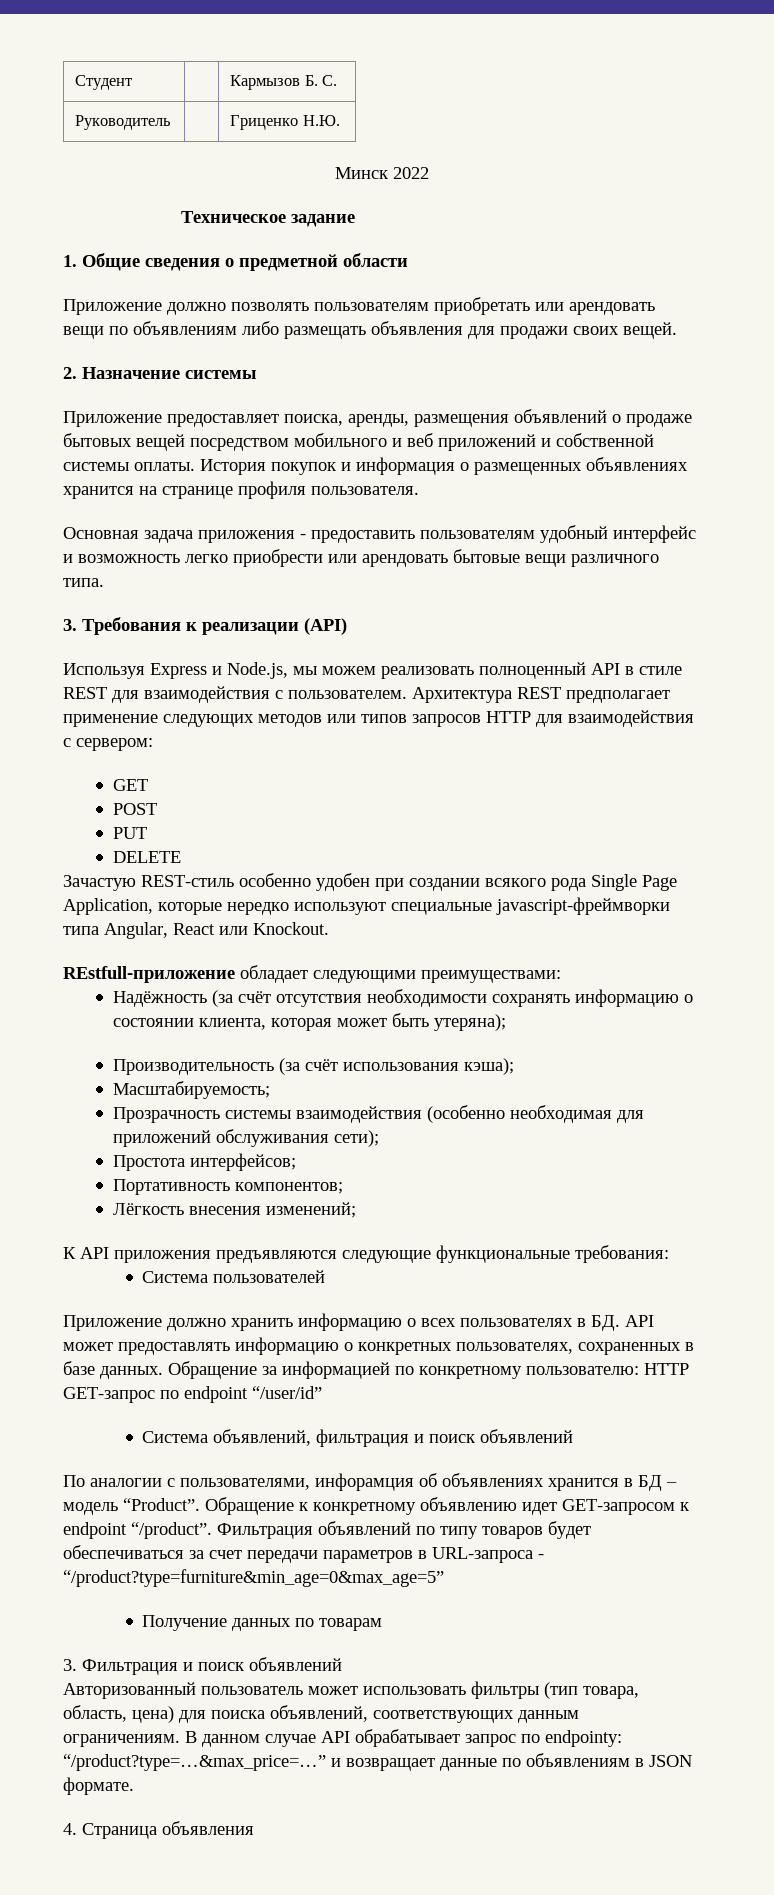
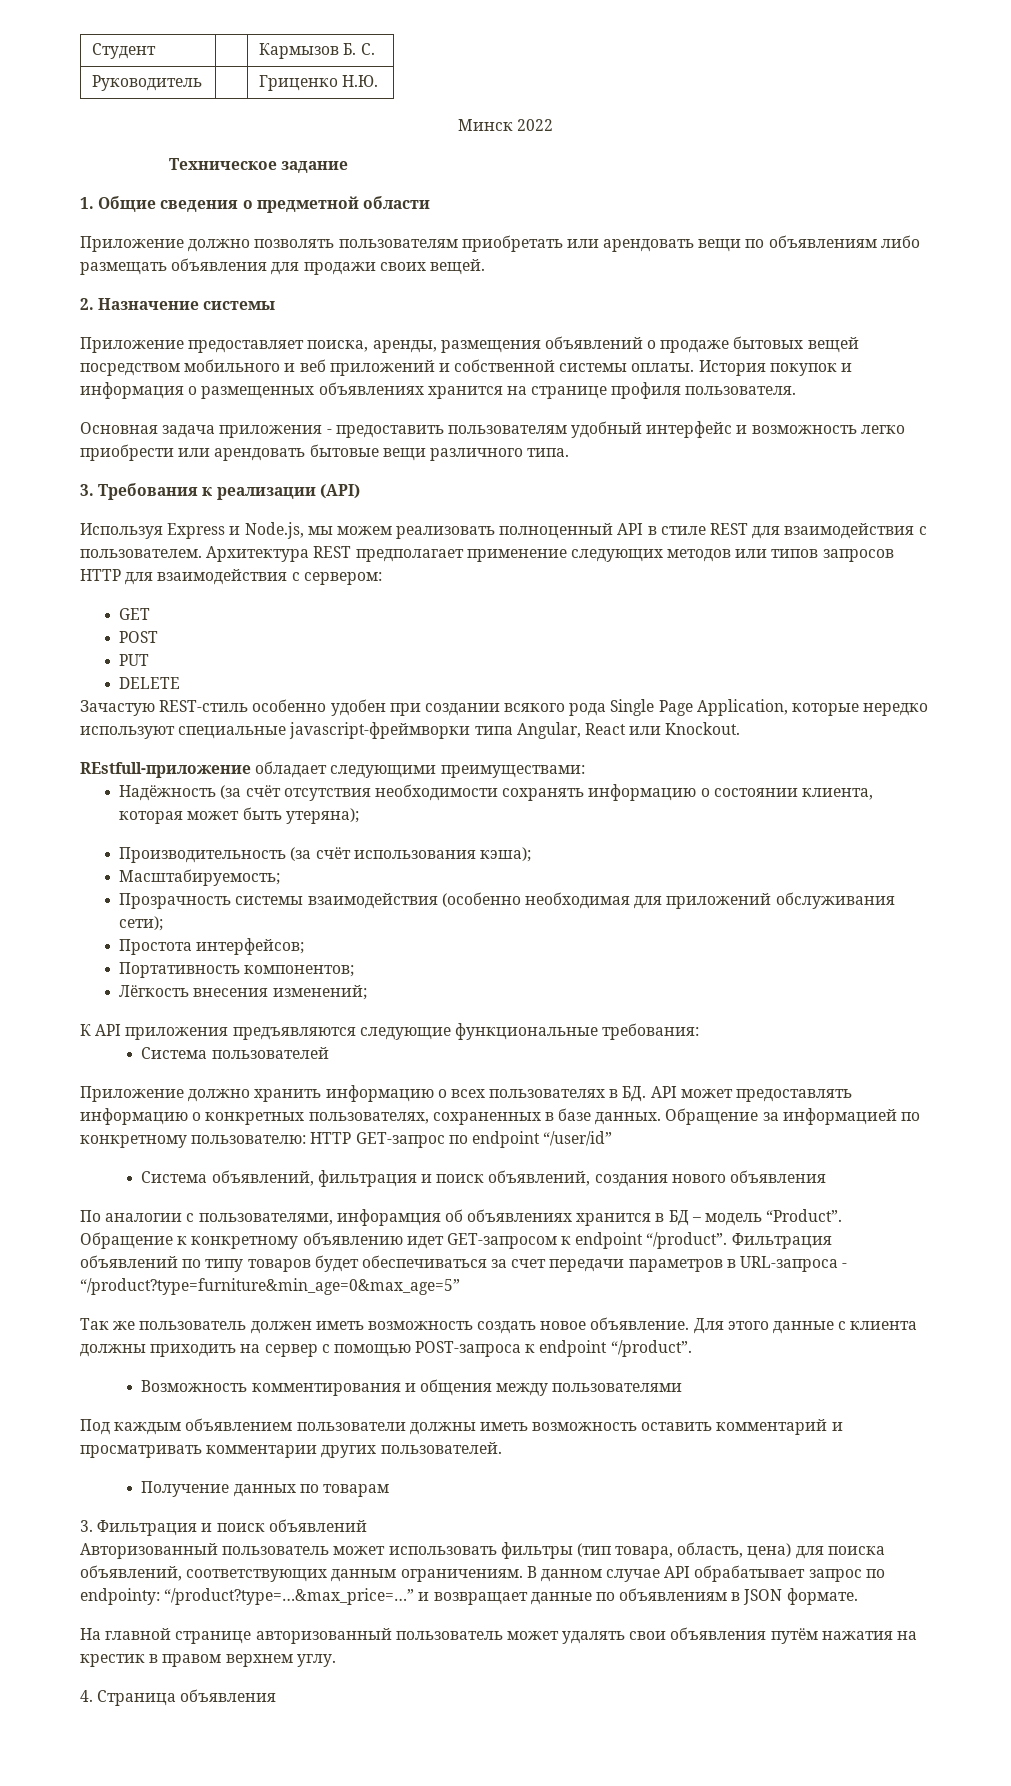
- Система объявлений, фильтрация и поиск объявлений
+ Система объявлений, фильтрация и поиск объявлений, создания нового объявления
+ Так же пользователь должен иметь возможность создать новое объявление. Для этого данные с клиента должны приходить на сервер с помощью POST-запроса к endpoint “/product”.
+ Возможность комментирования и общения между пользователями
+ Под каждым объявлением пользователи должны иметь возможность оставить комментарий и просматривать комментарии других пользователей.
+ На главной странице авторизованный пользователь может удалять свои объявления путём нажатия на крестик в правом верхнем углу.

